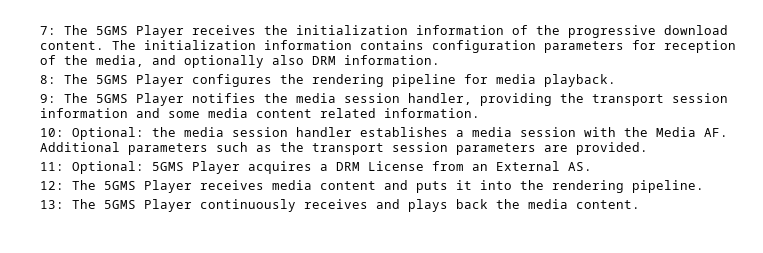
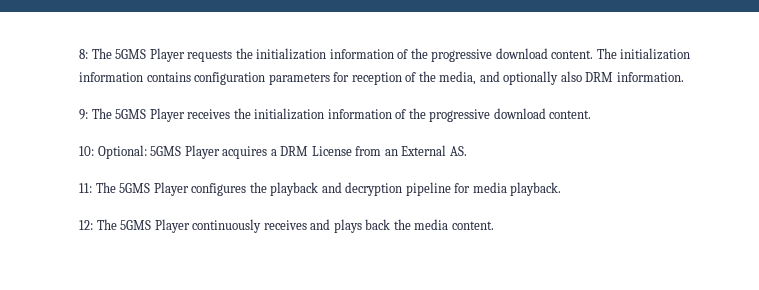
- 7: The 5GMS Player receives the initialization information of the progressive download content.
+ 8: The 5GMS Player requests the initialization information of the progressive download content.
- 8: The 5GMS Player configures the rendering pipeline for media playback.
- 9: The 5GMS Player notifies the media session handler, providing the transport session information and some media content related information.
- 10: Optional: the media session handler establishes a media session with the Media AF. Additional parameters such as the transport session parameters are provided.
- 11: Optional: 5GMS Player acquires a DRM License from an External AS.
+ 9: The 5GMS Player receives the initialization information of the progressive download content.
+ 10: Optional: 5GMS Player acquires a DRM License from an External AS.
- 12: The 5GMS Player receives media content and puts it into the rendering pipeline.
- 13: The 5GMS Player continuously receives and plays back the media content.
+ 11: The 5GMS Player configures the playback and decryption pipeline for media playback.
+ 12: The 5GMS Player continuously receives and plays back the media content.

